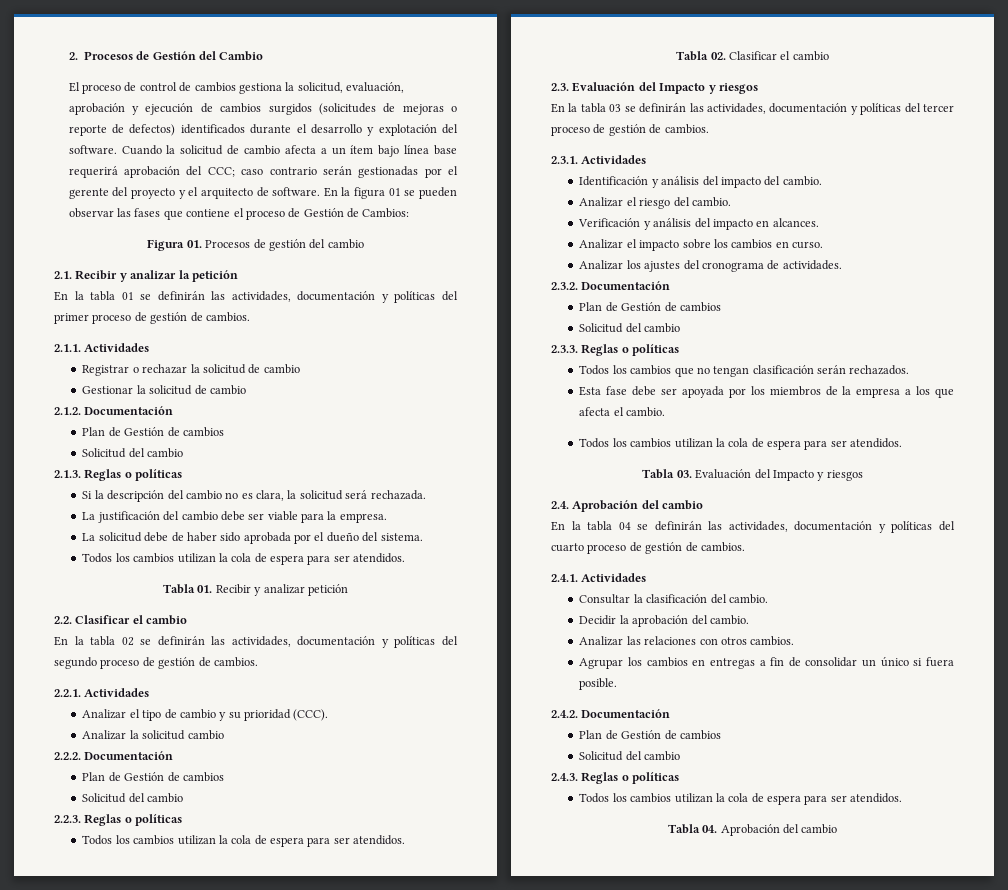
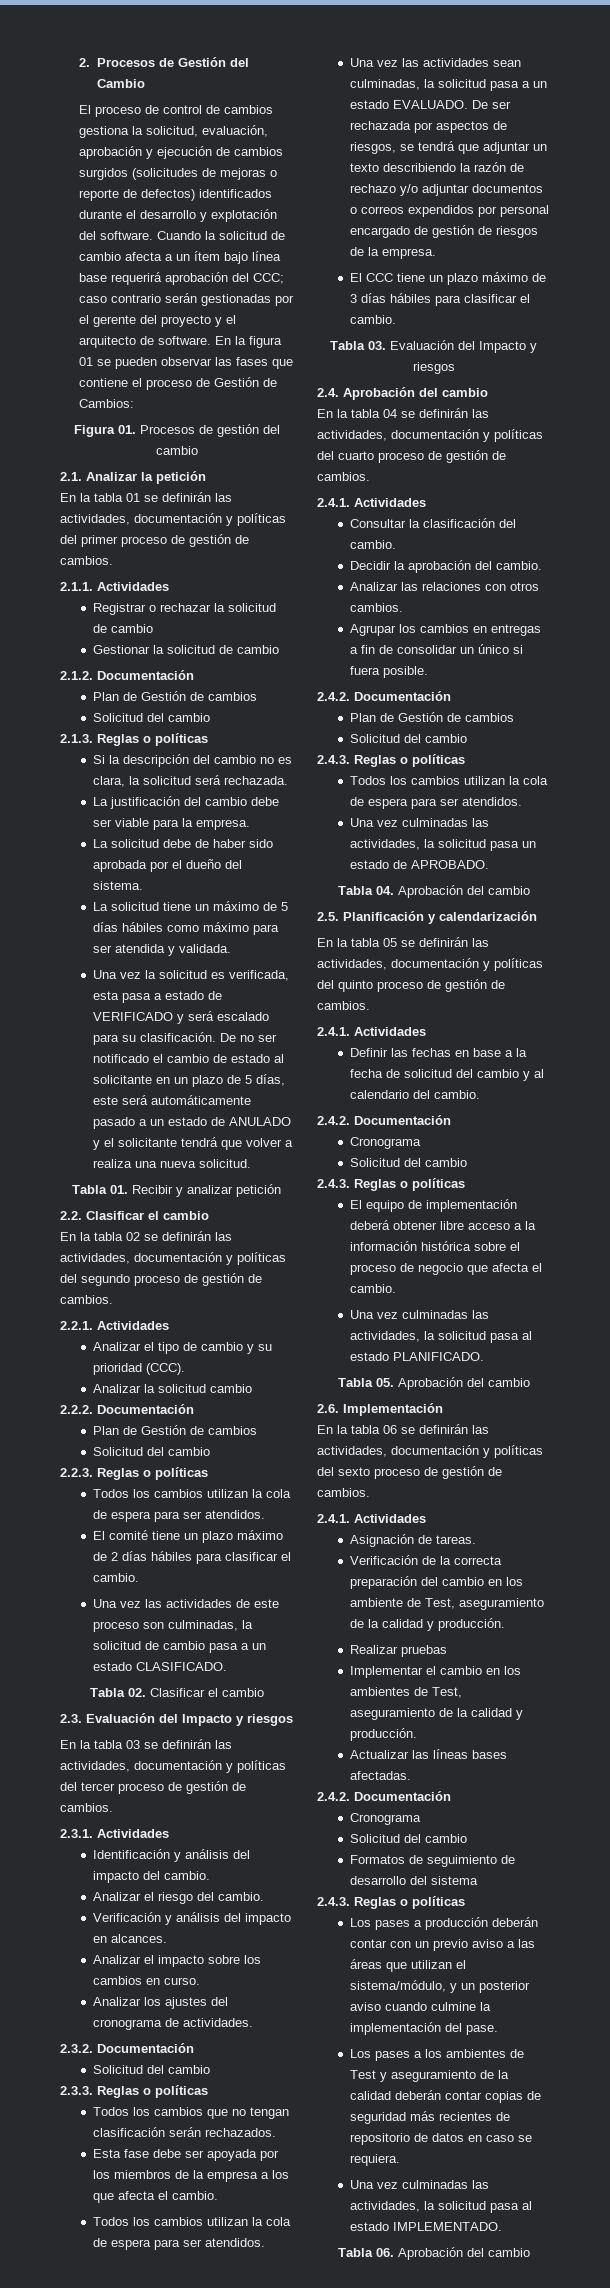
- 2.1. Recibir y analizar la petición
+ 2.1. Analizar la petición
  La solicitud debe de haber sido aprobada por el dueño del sistema.
- Todos los cambios utilizan la cola de espera para ser atendidos.
+ La solicitud tiene un máximo de 5 días hábiles como máximo para ser atendida y validada.
+ Una vez la solicitud es verificada, esta pasa a estado de VERIFICADO y será escalado para su clasificación. De no ser notificado el cambio de estado al solicitante en un plazo de 5 días, este será automáticamente pasado a un estado de ANULADO y el solicitante tendrá que volver a realiza una nueva solicitud.
+ El comité tiene un plazo máximo de 2 días hábiles para clasificar el cambio.
+ Una vez las actividades de este proceso son culminadas, la solicitud de cambio pasa a un estado CLASIFICADO.
  2.3.2. Documentación
- Plan de Gestión de cambios
+ Una vez las actividades sean culminadas, la solicitud pasa a un estado EVALUADO. De ser rechazada por aspectos de riesgos, se tendrá que adjuntar un texto describiendo la razón de rechazo y/o adjuntar documentos o correos expendidos por personal encargado de gestión de riesgos de la empresa.
+ El CCC tiene un plazo máximo de 3 días hábiles para clasificar el cambio.
+ Una vez culminadas las actividades, la solicitud pasa un estado de APROBADO.
+ 2.5. Planificación y calendarización
+ En la tabla 05 se definirán las actividades, documentación y políticas del quinto proceso de gestión de cambios.
+ 2.4.1. Actividades
+ Definir las fechas en base a la fecha de solicitud del cambio y al calendario del cambio.
+ 2.4.2. Documentación
+ Cronograma
+ Solicitud del cambio
+ 2.4.3. Reglas o políticas
+ El equipo de implementación deberá obtener libre acceso a la información histórica sobre el proceso de negocio que afecta el cambio.
+ Una vez culminadas las actividades, la solicitud pasa al estado PLANIFICADO.
+ Tabla 05. Aprobación del cambio
+ 2.6. Implementación
+ En la tabla 06 se definirán las actividades, documentación y políticas del sexto proceso de gestión de cambios.
+ 2.4.1. Actividades
+ Asignación de tareas.
+ Verificación de la correcta preparación del cambio en los ambiente de Test, aseguramiento de la calidad y producción.
+ Realizar pruebas
+ Implementar el cambio en los ambientes de Test, aseguramiento de la calidad y producción.
+ Actualizar las líneas bases afectadas.
+ 2.4.2. Documentación
+ Cronograma
+ Solicitud del cambio
+ Formatos de seguimiento de desarrollo del sistema
+ 2.4.3. Reglas o políticas
+ Los pases a producción deberán contar con un previo aviso a las áreas que utilizan el sistema/módulo, y un posterior aviso cuando culmine la implementación del pase.
+ Los pases a los ambientes de Test y aseguramiento de la calidad deberán contar copias de seguridad más recientes de repositorio de datos en caso se requiera.
+ Una vez culminadas las actividades, la solicitud pasa al estado IMPLEMENTADO.
+ Tabla 06. Aprobación del cambio

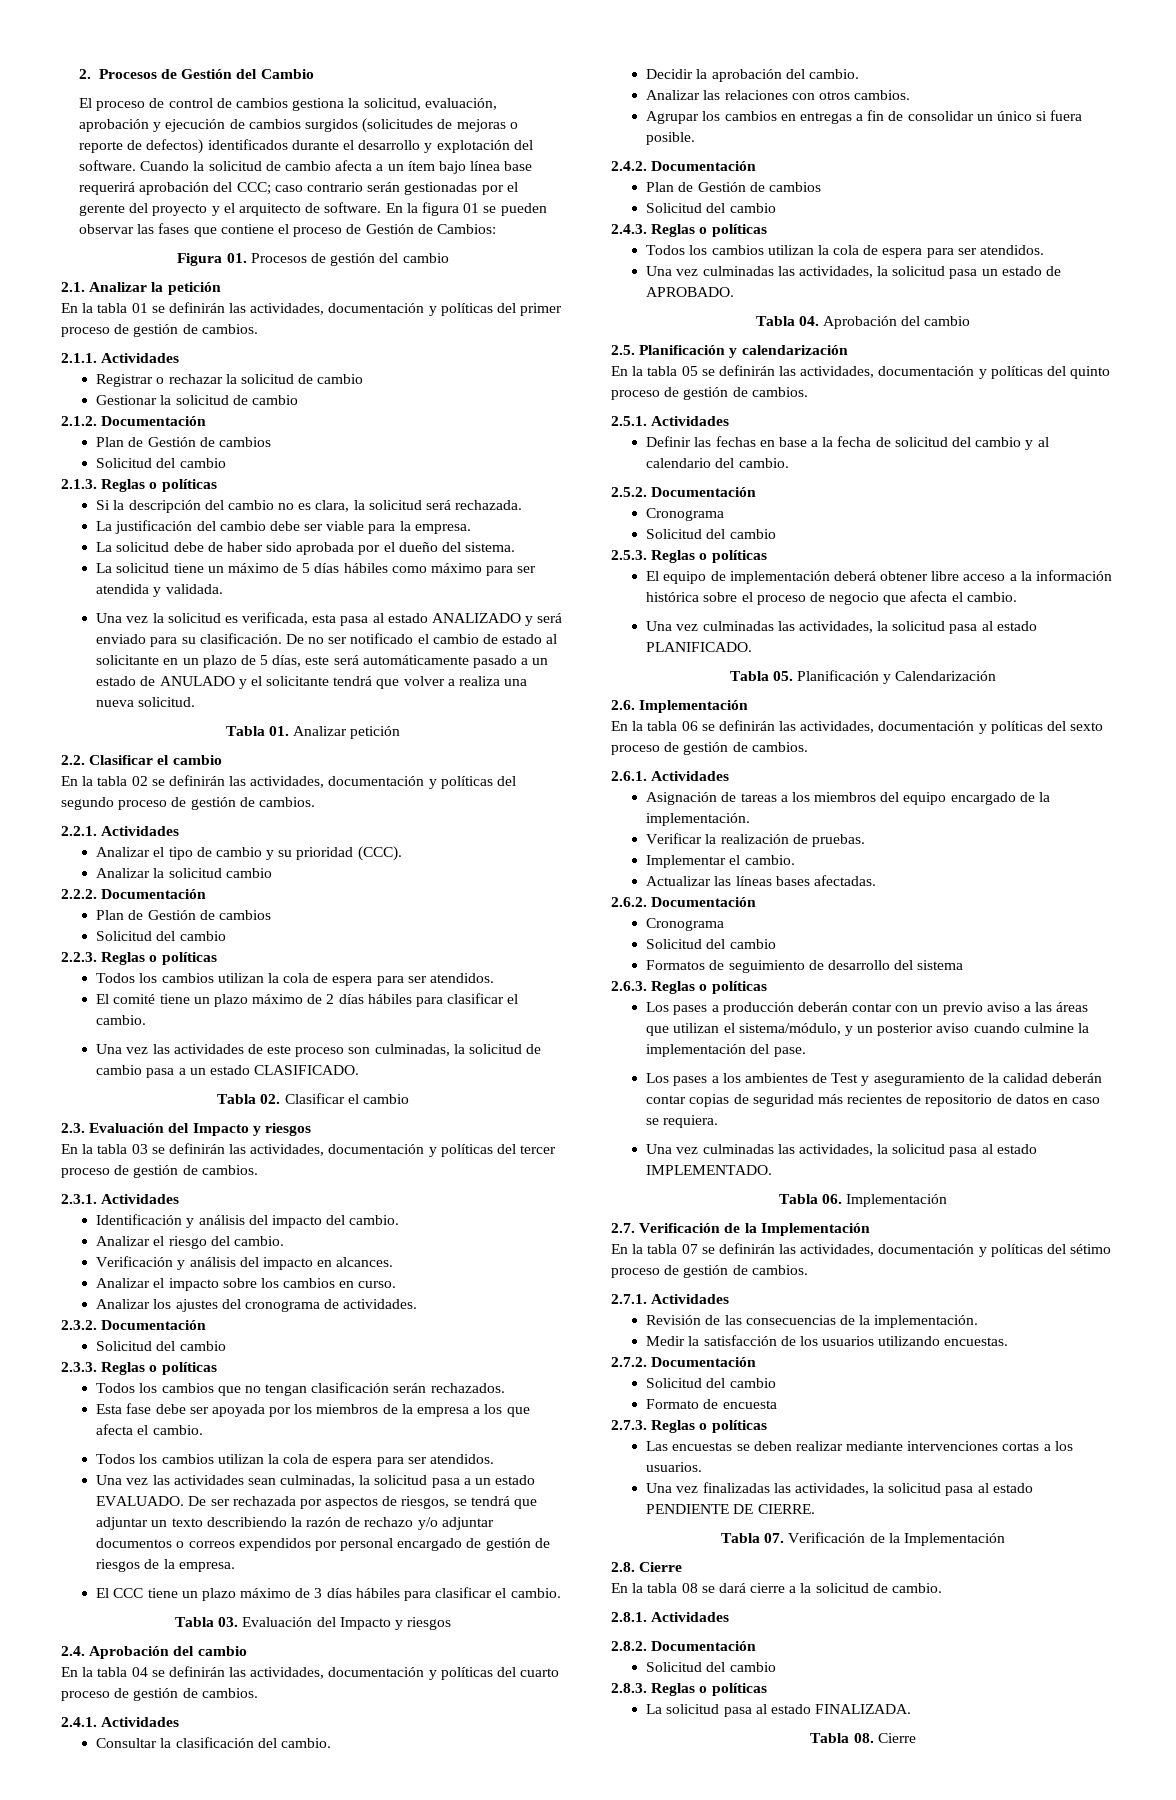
- Una vez la solicitud es verificada, esta pasa a estado de VERIFICADO y será escalado para su clasificación.
+ Una vez la solicitud es verificada, esta pasa al estado ANALIZADO y será enviado para su clasificación.
- Tabla 01. Recibir y analizar petición
+ Tabla 01. Analizar petición
  En la tabla 05 se definirán las actividades, documentación y políticas del quinto proceso de gestión de cambios.
- 2.4.1. Actividades
+ 2.5.1. Actividades
  Definir las fechas en base a la fecha de solicitud del cambio y al calendario del cambio.
- 2.4.2. Documentación
+ 2.5.2. Documentación
  Cronograma
  Solicitud del cambio
- 2.4.3. Reglas o políticas
+ 2.5.3. Reglas o políticas
- Tabla 05. Aprobación del cambio
+ Tabla 05. Planificación y Calendarización
  En la tabla 06 se definirán las actividades, documentación y políticas del sexto proceso de gestión de cambios.
- 2.4.1. Actividades
+ 2.6.1. Actividades
- Asignación de tareas.
- Verificación de la correcta preparación del cambio en los ambiente de Test, aseguramiento de la calidad y producción.
- Realizar pruebas
- Implementar el cambio en los ambientes de Test, aseguramiento de la calidad y producción.
+ Asignación de tareas a los miembros del equipo encargado de la implementación.
+ Verificar la realización de pruebas.
+ Implementar el cambio.
  Actualizar las líneas bases afectadas.
- 2.4.2. Documentación
+ 2.6.2. Documentación
  Formatos de seguimiento de desarrollo del sistema
- 2.4.3. Reglas o políticas
+ 2.6.3. Reglas o políticas
- Tabla 06. Aprobación del cambio
+ Tabla 06. Implementación
+ 2.7. Verificación de la Implementación
+ En la tabla 07 se definirán las actividades, documentación y políticas del sétimo proceso de gestión de cambios.
+ 2.7.1. Actividades
+ Revisión de las consecuencias de la implementación.
+ Medir la satisfacción de los usuarios utilizando encuestas.
+ 2.7.2. Documentación
+ Solicitud del cambio
+ Formato de encuesta
+ 2.7.3. Reglas o políticas
+ Las encuestas se deben realizar mediante intervenciones cortas a los usuarios.
+ Una vez finalizadas las actividades, la solicitud pasa al estado PENDIENTE DE CIERRE.
+ Tabla 07. Verificación de la Implementación
+ 2.8. Cierre
+ En la tabla 08 se dará cierre a la solicitud de cambio.
+ 2.8.1. Actividades
+ 2.8.2. Documentación
+ Solicitud del cambio
+ 2.8.3. Reglas o políticas
+ La solicitud pasa al estado FINALIZADA.
+ Tabla 08. Cierre

